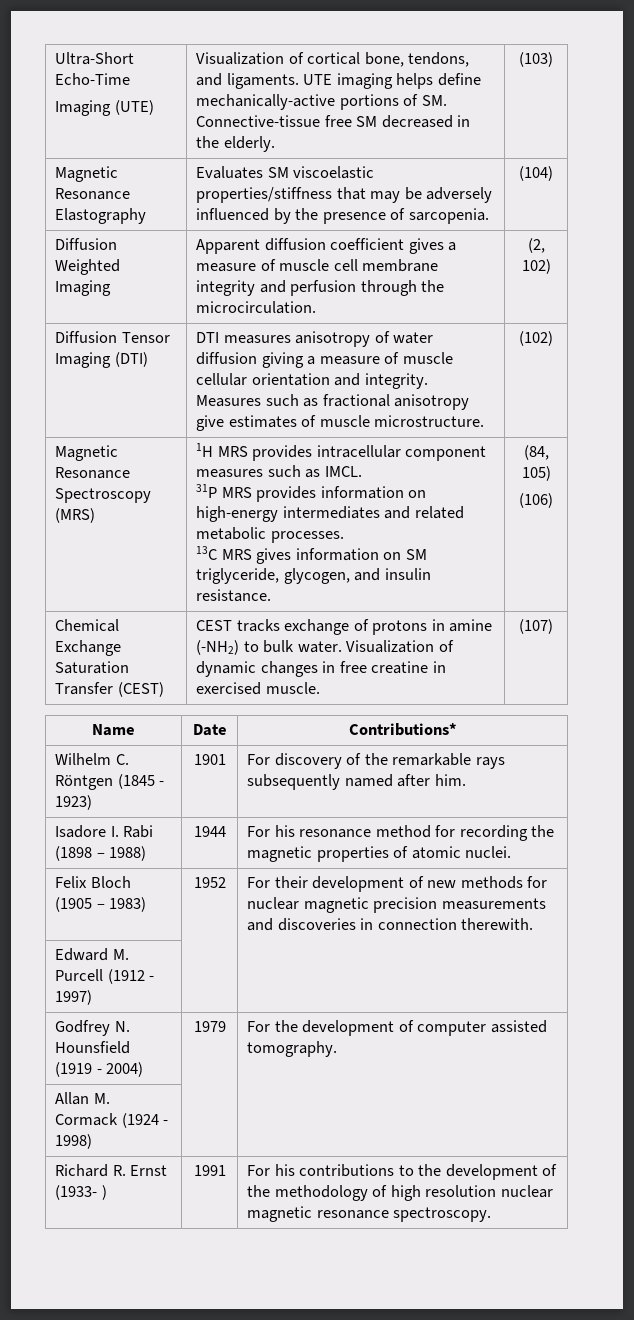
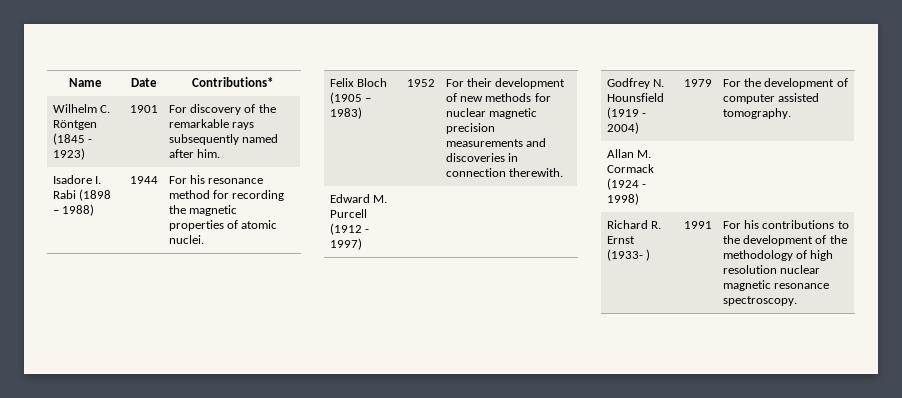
- Ultra-Short Echo-Time
- Imaging (UTE) | Visualization of cortical bone, tendons, and ligaments. UTE imaging helps define mechanically-active portions of SM. Connective-tissue free SM decreased in the elderly. | (103)
- Magnetic Resonance Elastography | Evaluates SM viscoelastic properties/stiffness that may be adversely influenced by the presence of sarcopenia. | (104)
- Diffusion Weighted Imaging | Apparent diffusion coefficient gives a measure of muscle cell membrane integrity and perfusion through the microcirculation. | (2, 102)
- Diffusion Tensor Imaging (DTI) | DTI measures anisotropy of water diffusion giving a measure of muscle cellular orientation and integrity. Measures such as fractional anisotropy give estimates of muscle microstructure. | (102)
- Magnetic Resonance Spectroscopy (MRS) | 1H MRS provides intracellular component measures such as IMCL.
- 31P MRS provides information on high-energy intermediates and related metabolic processes.
- 13C MRS gives information on SM triglyceride, glycogen, and insulin resistance. | (84, 105)
- (106)
- Chemical Exchange Saturation Transfer (CEST) | CEST tracks exchange of protons in amine (-NH2) to bulk water. Visualization of dynamic changes in free creatine in exercised muscle. | (107)

